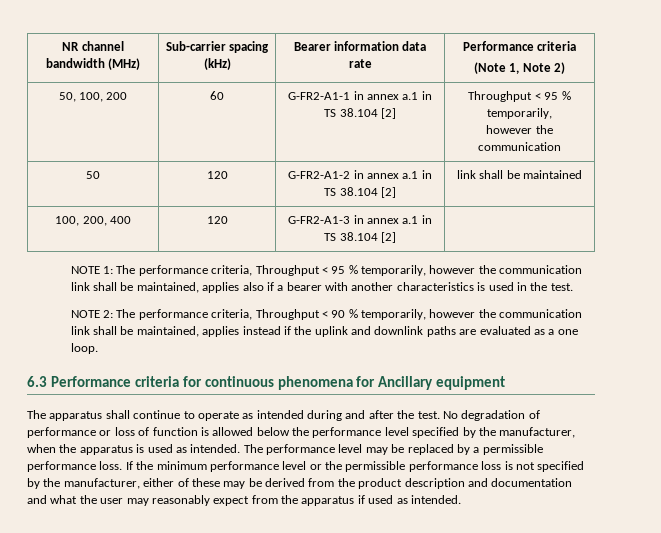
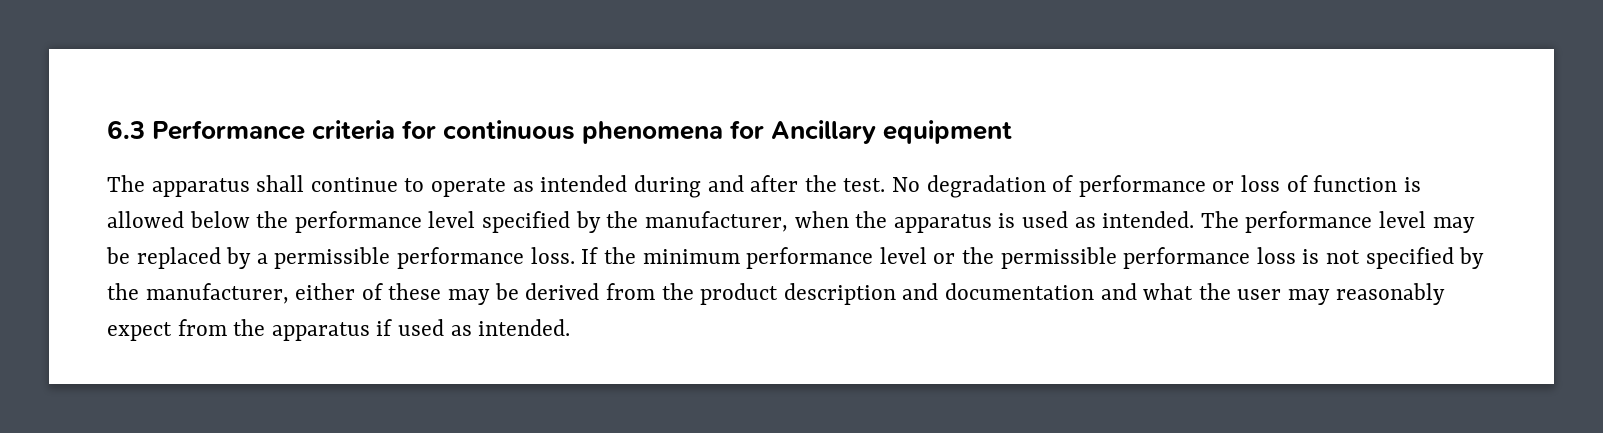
- NR channel bandwidth (MHz) | Sub-carrier spacing (kHz) | Bearer information data rate | Performance criteria
- (Note 1, Note 2)
- 50, 100, 200 | 60 | G-FR2-A1-1 in annex a.1 in TS 38.104 [2] | Throughput < 95 % temporarily,
- however the communication
- 50 | 120 | G-FR2-A1-2 in annex a.1 in TS 38.104 [2] | link shall be maintained
- 100, 200, 400 | 120 | G-FR2-A1-3 in annex a.1 in TS 38.104 [2] |
- NOTE 1: The performance criteria, Throughput < 95 % temporarily, however the communication link shall be maintained, applies also if a bearer with another characteristics is used in the test.
- NOTE 2: The performance criteria, Throughput < 90 % temporarily, however the communication link shall be maintained, applies instead if the uplink and downlink paths are evaluated as a one loop.

